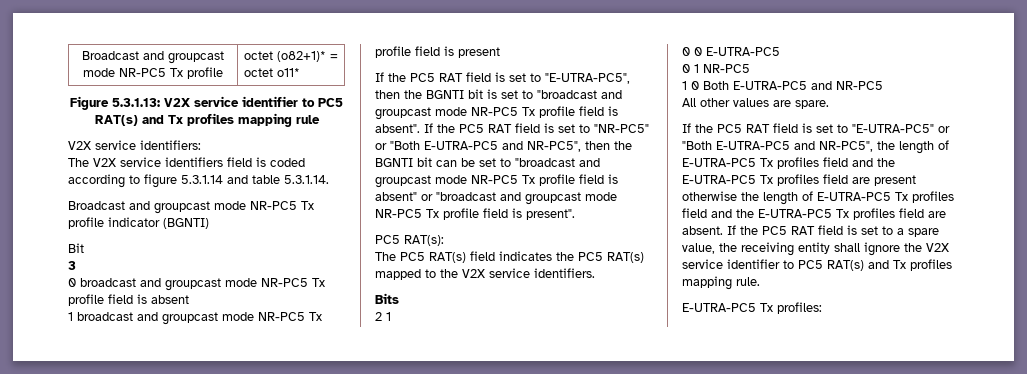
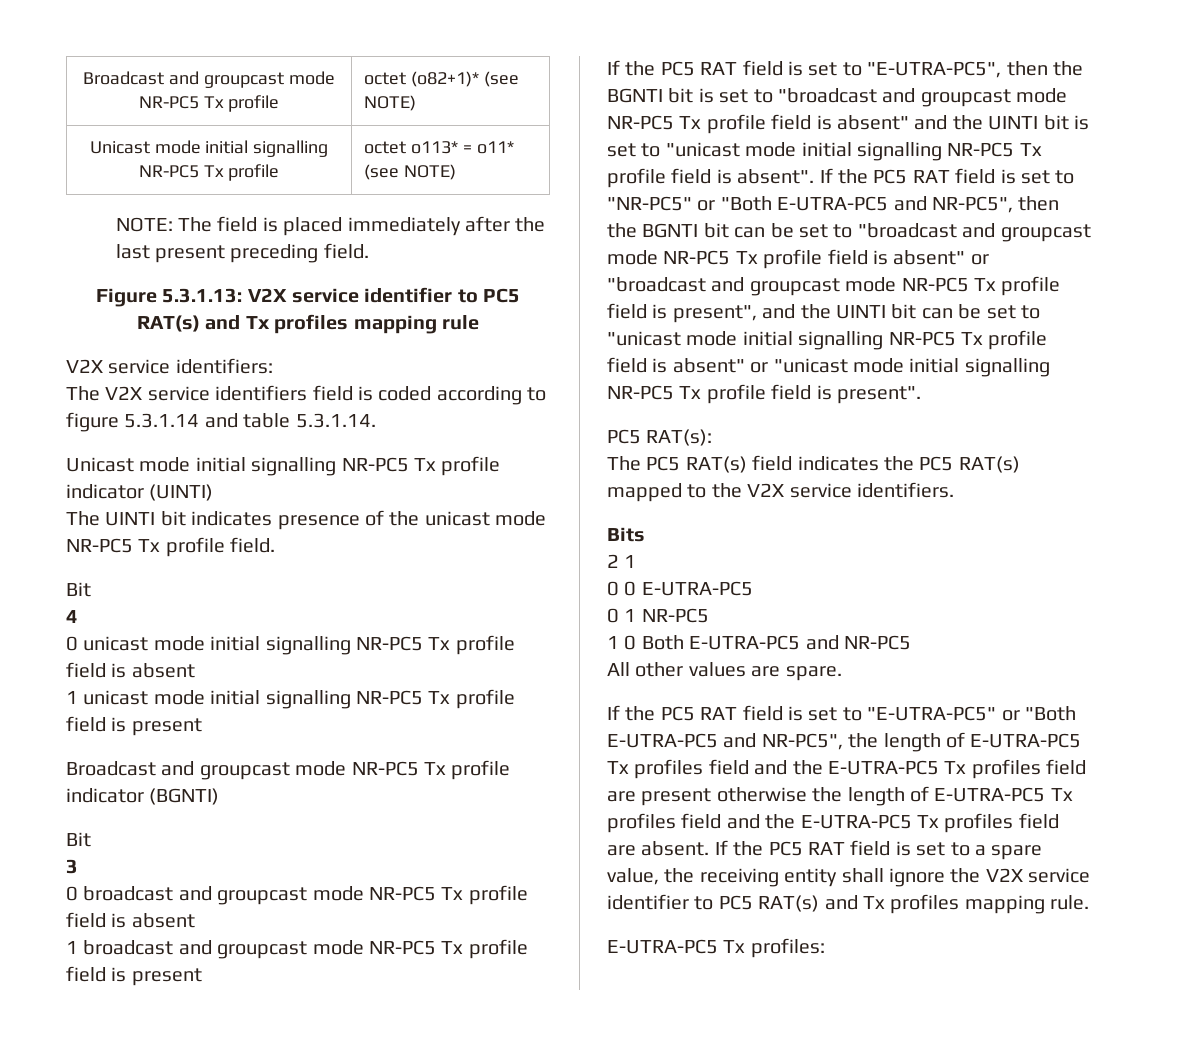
- Broadcast and groupcast mode NR-PC5 Tx profile | octet (o82+1)* = octet o11*
+ Broadcast and groupcast mode NR-PC5 Tx profile | octet (o82+1)* (see NOTE)
+ Unicast mode initial signalling NR-PC5 Tx profile | octet o113* = o11* (see NOTE)
+ NOTE: The field is placed immediately after the last present preceding field.
+ Unicast mode initial signalling NR-PC5 Tx profile indicator (UINTI)
+ The UINTI bit indicates presence of the unicast mode NR-PC5 Tx profile field.
+ Bit
+ 4
+ 0 unicast mode initial signalling NR-PC5 Tx profile field is absent
+ 1 unicast mode initial signalling NR-PC5 Tx profile field is present
- If the PC5 RAT field is set to "E-UTRA-PC5", then the BGNTI bit is set to "broadcast and groupcast mode NR-PC5 Tx profile field is absent".
+ If the PC5 RAT field is set to "E-UTRA-PC5", then the BGNTI bit is set to "broadcast and groupcast mode NR-PC5 Tx profile field is absent" and the UINTI bit is set to "unicast mode initial signalling NR-PC5 Tx profile field is absent".
- If the PC5 RAT field is set to "NR-PC5" or "Both E-UTRA-PC5 and NR-PC5", then the BGNTI bit can be set to "broadcast and groupcast mode NR-PC5 Tx profile field is absent" or "broadcast and groupcast mode NR-PC5 Tx profile field is present".
+ If the PC5 RAT field is set to "NR-PC5" or "Both E-UTRA-PC5 and NR-PC5", then the BGNTI bit can be set to "broadcast and groupcast mode NR-PC5 Tx profile field is absent" or "broadcast and groupcast mode NR-PC5 Tx profile field is present", and the UINTI bit can be set to "unicast mode initial signalling NR-PC5 Tx profile field is absent" or "unicast mode initial signalling NR-PC5 Tx profile field is present".

